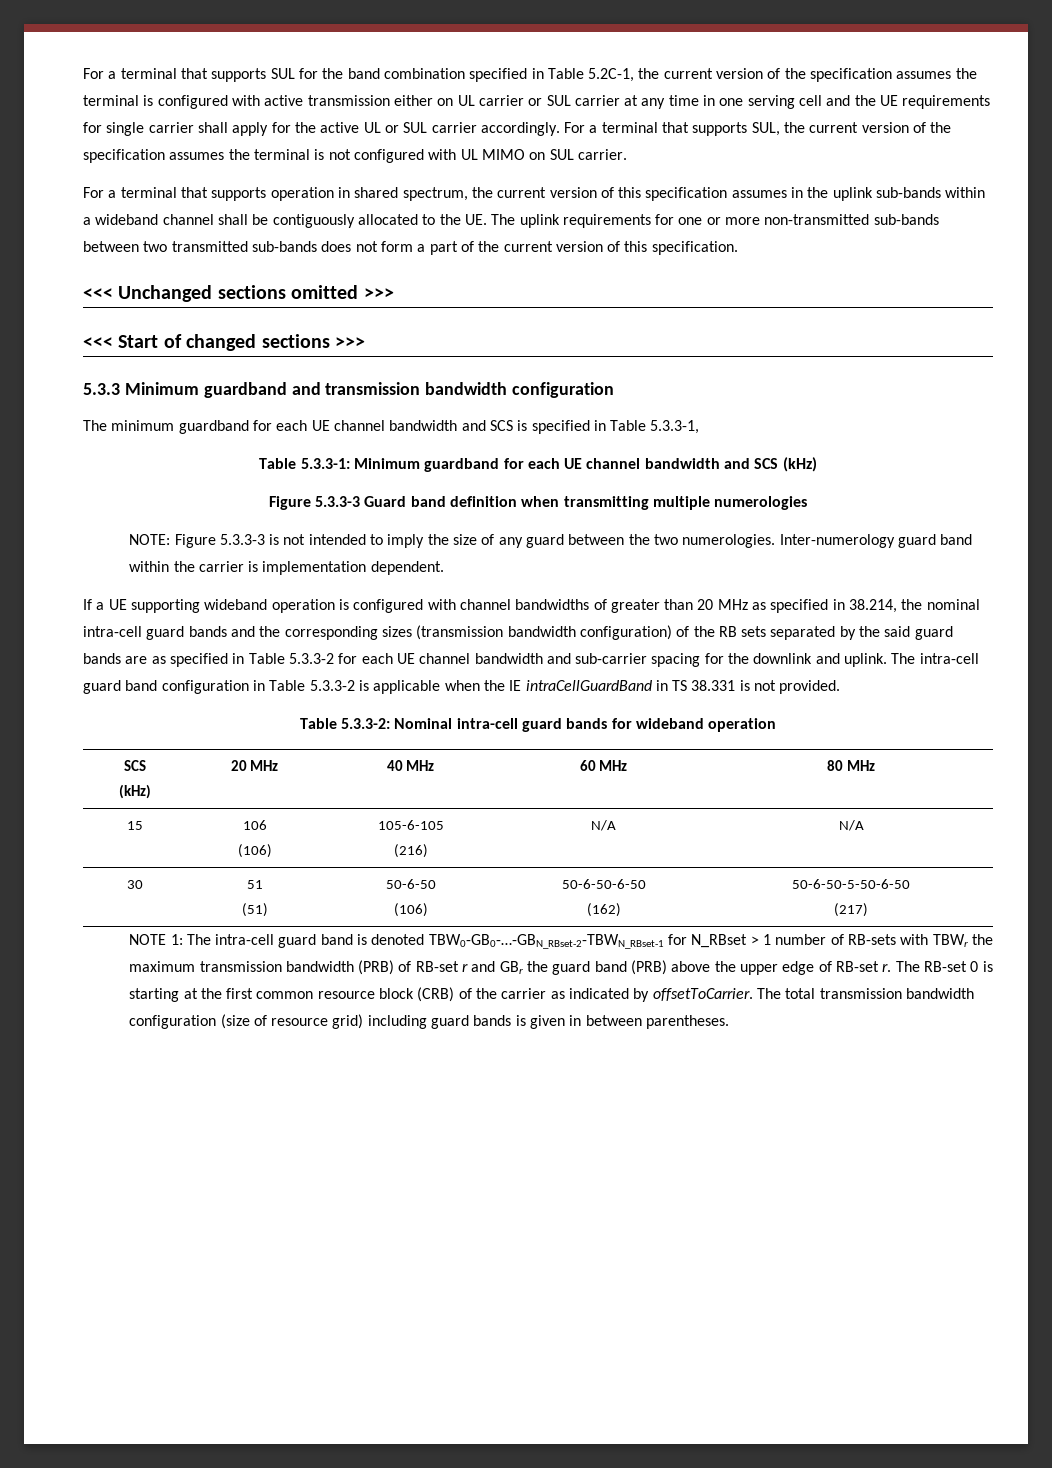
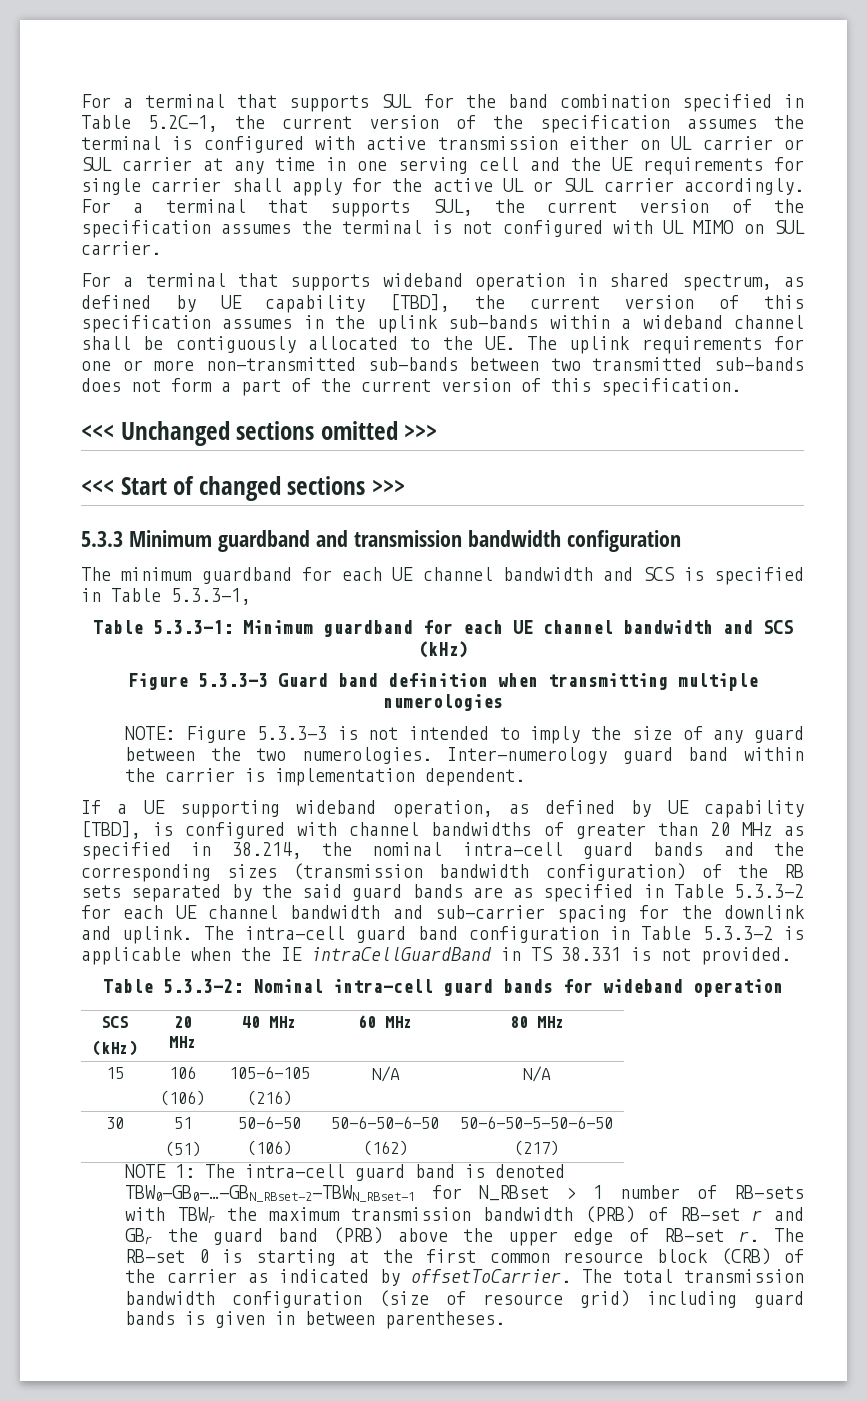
- For a terminal that supports operation in shared spectrum, the current version of this specification assumes in the uplink sub-bands within a wideband channel shall be contiguously allocated to the UE. The uplink requirements for one or more non-transmitted sub-bands between two transmitted sub-bands does not form a part of the current version of this specification.
+ For a terminal that supports wideband operation in shared spectrum, as defined by UE capability [TBD], the current version of this specification assumes in the uplink sub-bands within a wideband channel shall be contiguously allocated to the UE. The uplink requirements for one or more non-transmitted sub-bands between two transmitted sub-bands does not form a part of the current version of this specification.
- If a UE supporting wideband operation is configured with channel bandwidths of greater than 20 MHz as specified in 38.214, the nominal intra-cell guard bands and the corresponding sizes (transmission bandwidth configuration) of the RB sets separated by the said guard bands are as specified in Table 5.3.3-2 for each UE channel bandwidth and sub-carrier spacing for the downlink and uplink.
+ If a UE supporting wideband operation, as defined by UE capability [TBD], is configured with channel bandwidths of greater than 20 MHz as specified in 38.214, the nominal intra-cell guard bands and the corresponding sizes (transmission bandwidth configuration) of the RB sets separated by the said guard bands are as specified in Table 5.3.3-2 for each UE channel bandwidth and sub-carrier spacing for the downlink and uplink.

